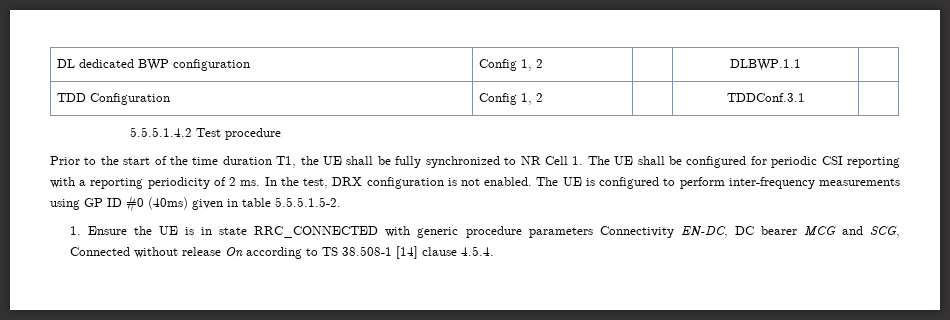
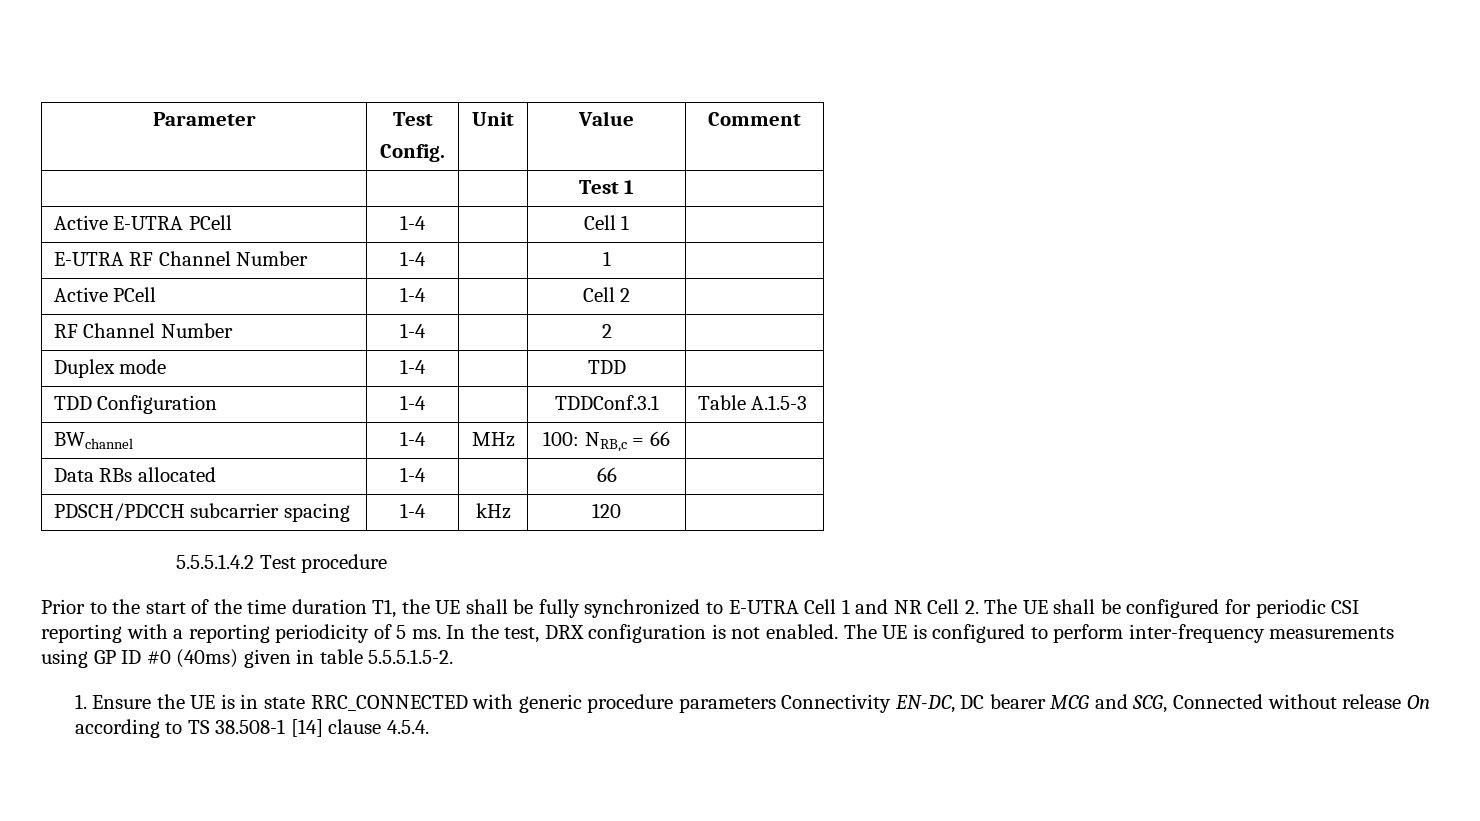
- DL dedicated BWP configuration | Config 1, 2 | | DLBWP.1.1 |
- TDD Configuration | Config 1, 2 | | TDDConf.3.1 |
+ Parameter | Test
+ Config. | Unit | Value | Comment
+ | | | Test 1 |
+ Active E-UTRA PCell | 1-4 | | Cell 1 |
+ E-UTRA RF Channel Number | 1-4 | | 1 |
+ Active PCell | 1-4 | | Cell 2 |
+ RF Channel Number | 1-4 | | 2 |
+ Duplex mode | 1-4 | | TDD |
+ TDD Configuration | 1-4 | | TDDConf.3.1 | Table A.1.5-3
+ BWchannel | 1-4 | MHz | 100: NRB,c = 66 |
+ Data RBs allocated | 1-4 | | 66 |
+ PDSCH/PDCCH subcarrier spacing | 1-4 | kHz | 120 |
- Prior to the start of the time duration T1, the UE shall be fully synchronized to NR Cell 1. The UE shall be configured for periodic CSI reporting with a reporting periodicity of 2 ms.
+ Prior to the start of the time duration T1, the UE shall be fully synchronized to E-UTRA Cell 1 and NR Cell 2. The UE shall be configured for periodic CSI reporting with a reporting periodicity of 5 ms.

